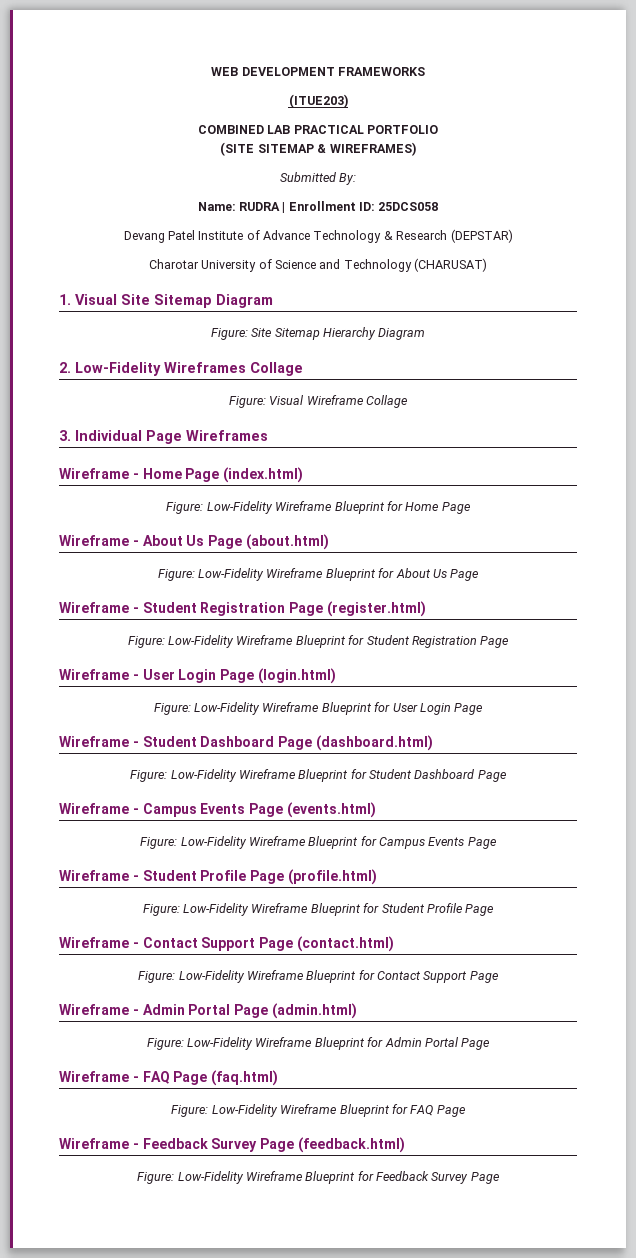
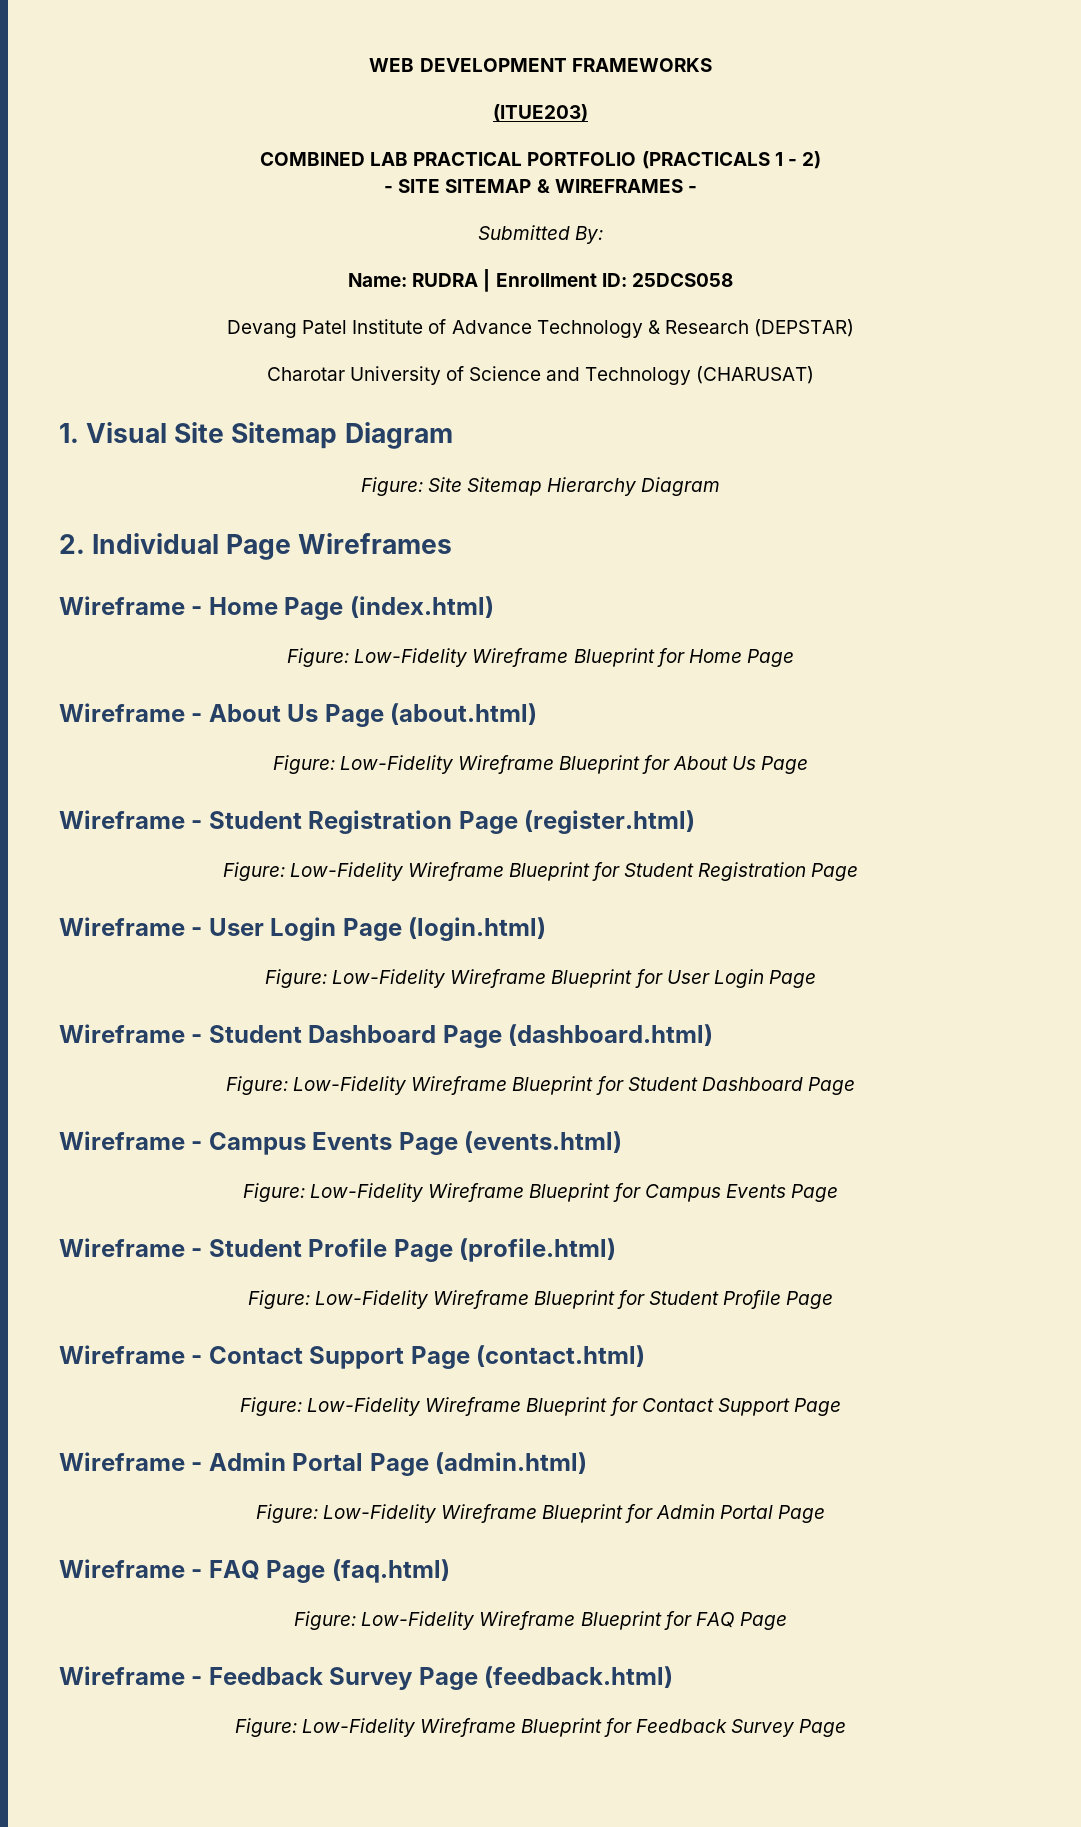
- COMBINED LAB PRACTICAL PORTFOLIO
- (SITE SITEMAP & WIREFRAMES)
+ COMBINED LAB PRACTICAL PORTFOLIO (PRACTICALS 1 - 2)
+ - SITE SITEMAP & WIREFRAMES -
- 2. Low-Fidelity Wireframes Collage
- Figure: Visual Wireframe Collage
- 3. Individual Page Wireframes
+ 2. Individual Page Wireframes

